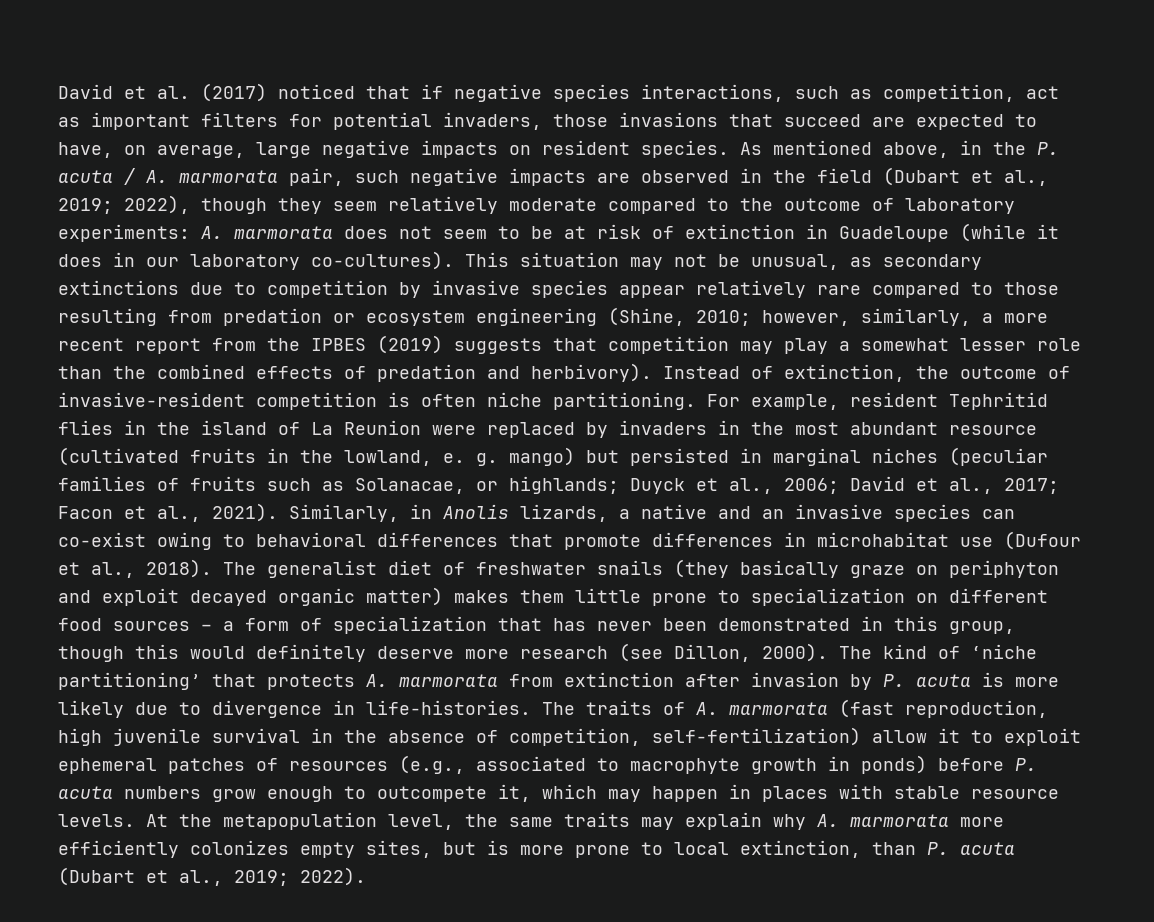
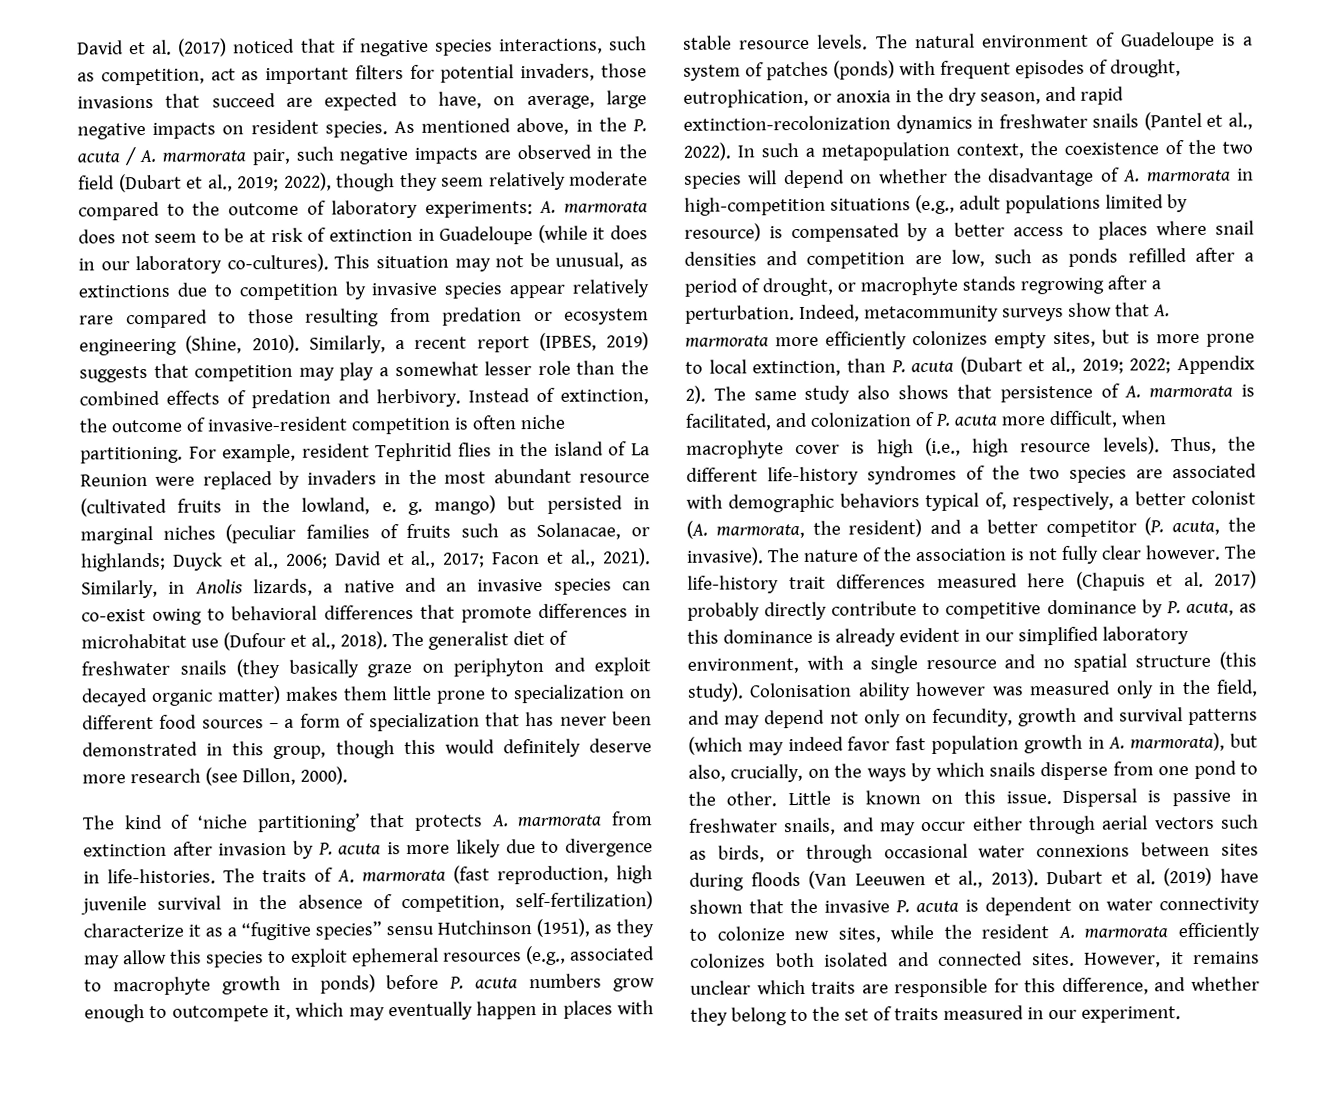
- This situation may not be unusual, as secondary extinctions due to competition by invasive species appear relatively rare compared to those resulting from predation or ecosystem engineering (Shine, 2010; however, similarly, a more recent report from the IPBES (2019) suggests that competition may play a somewhat lesser role than the combined effects of predation and herbivory).
+ This situation may not be unusual, as extinctions due to competition by invasive species appear relatively rare compared to those resulting from predation or ecosystem engineering (Shine, 2010). Similarly, a recent report (IPBES, 2019) suggests that competition may play a somewhat lesser role than the combined effects of predation and herbivory.
- The generalist diet of freshwater snails (they basically graze on periphyton and exploit decayed organic matter) makes them little prone to specialization on different food sources – a form of specialization that has never been demonstrated in this group, though this would definitely deserve more research (see Dillon, 2000). The kind of ‘niche partitioning’ that protects A. marmorata from extinction after invasion by P. acuta is more likely due to divergence in life-histories.
+ The generalist diet of freshwater snails (they basically graze on periphyton and exploit decayed organic matter) makes them little prone to specialization on different food sources – a form of specialization that has never been demonstrated in this group, though this would definitely deserve more research (see Dillon, 2000).
+ The kind of ‘niche partitioning’ that protects A. marmorata from extinction after invasion by P. acuta is more likely due to divergence in life-histories.
- The traits of A. marmorata (fast reproduction, high juvenile survival in the absence of competition, self-fertilization) allow it to exploit ephemeral patches of resources (e.g., associated to macrophyte growth in ponds) before P. acuta numbers grow enough to outcompete it, which may happen in places with stable resource levels.
+ The traits of A. marmorata (fast reproduction, high juvenile survival in the absence of competition, self-fertilization) characterize it as a “fugitive species” sensu Hutchinson (1951), as they may allow this species to exploit ephemeral resources (e.g., associated to macrophyte growth in ponds) before P. acuta numbers grow enough to outcompete it, which may eventually happen in places with stable resource levels.
- At the metapopulation level, the same traits may explain why A. marmorata more efficiently colonizes empty sites, but is more prone to local extinction, than P. acuta (Dubart et al., 2019; 2022).
+ The natural environment of Guadeloupe is a system of patches (ponds) with frequent episodes of drought, eutrophication, or anoxia in the dry season, and rapid extinction-recolonization dynamics in freshwater snails (Pantel et al., 2022). In such a metapopulation context, the coexistence of the two species will depend on whether the disadvantage of A. marmorata in high-competition situations (e.g., adult populations limited by resource) is compensated by a better access to places where snail densities and competition are low, such as ponds refilled after a period of drought, or macrophyte stands regrowing after a perturbation. Indeed, metacommunity surveys show that A. marmorata more efficiently colonizes empty sites, but is more prone to local extinction, than P. acuta (Dubart et al., 2019; 2022; Appendix 2). The same study also shows that persistence of A. marmorata is facilitated, and colonization of P. acuta more difficult, when macrophyte cover is high (i.e., high resource levels). Thus, the different life-history syndromes of the two species are associated with demographic behaviors typical of, respectively, a better colonist (A. marmorata, the resident) and a better competitor (P. acuta, the invasive). The nature of the association is not fully clear however. The life-history trait differences measured here (Chapuis et al. 2017) probably directly contribute to competitive dominance by P. acuta, as this dominance is already evident in our simplified laboratory environment, with a single resource and no spatial structure (this study). Colonisation ability however was measured only in the field, and may depend not only on fecundity, growth and survival patterns (which may indeed favor fast population growth in A. marmorata), but also, crucially, on the ways by which snails disperse from one pond to the other. Little is known on this issue. Dispersal is passive in freshwater snails, and may occur either through aerial vectors such as birds, or through occasional water connexions between sites during floods (Van Leeuwen et al., 2013). Dubart et al. (2019) have shown that the invasive P. acuta is dependent on water connectivity to colonize new sites, while the resident A. marmorata efficiently colonizes both isolated and connected sites. However, it remains unclear which traits are responsible for this difference, and whether they belong to the set of traits measured in our experiment.

